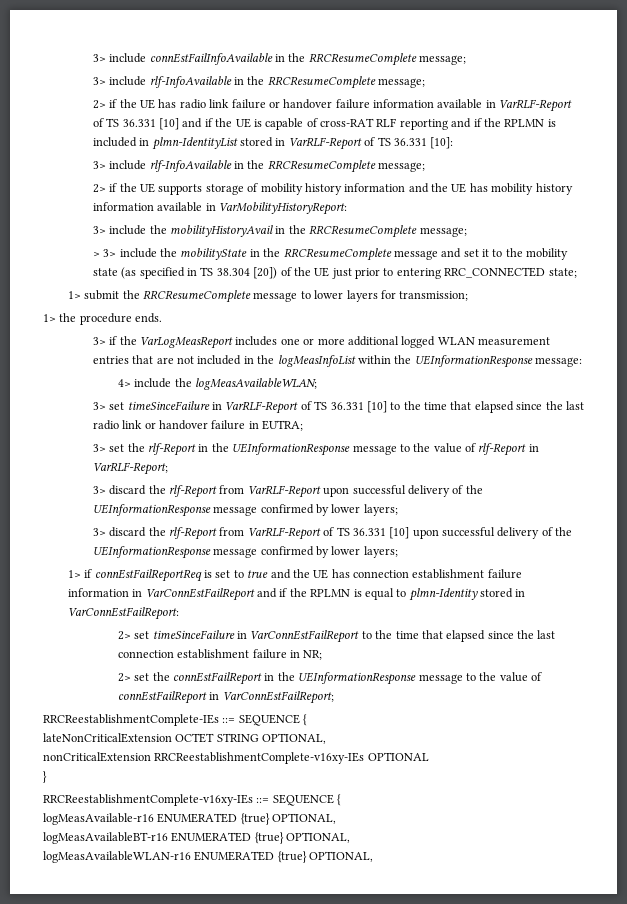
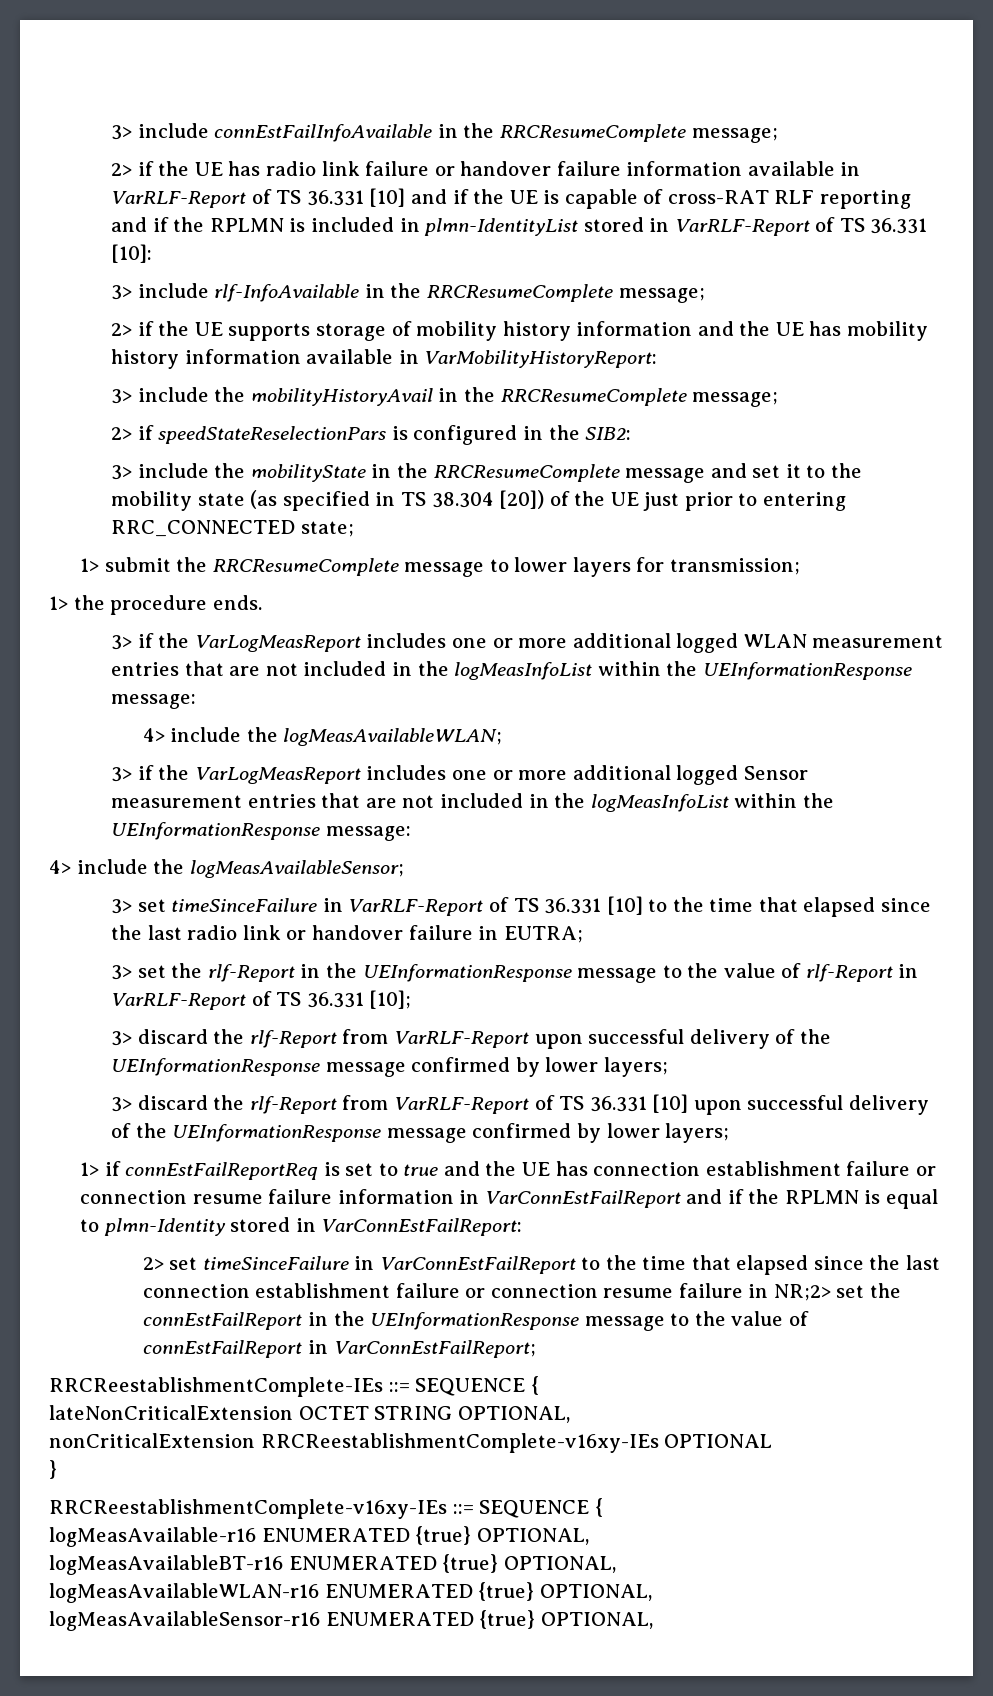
  3> include connEstFailInfoAvailable in the RRCResumeComplete message;
- 3> include rlf-InfoAvailable in the RRCResumeComplete message;
- > 3> include the mobilityState in the RRCResumeComplete message and set it to the mobility state (as specified in TS 38.304 [20]) of the UE just prior to entering RRC_CONNECTED state;
+ 2> if speedStateReselectionPars is configured in the SIB2:
+ 3> include the mobilityState in the RRCResumeComplete message and set it to the mobility state (as specified in TS 38.304 [20]) of the UE just prior to entering RRC_CONNECTED state;
+ 3> if the VarLogMeasReport includes one or more additional logged Sensor measurement entries that are not included in the logMeasInfoList within the UEInformationResponse message:
+ 4> include the logMeasAvailableSensor;
- 3> set the rlf-Report in the UEInformationResponse message to the value of rlf-Report in VarRLF-Report;
+ 3> set the rlf-Report in the UEInformationResponse message to the value of rlf-Report in VarRLF-Report of TS 36.331 [10];
- 1> if connEstFailReportReq is set to true and the UE has connection establishment failure information in VarConnEstFailReport and if the RPLMN is equal to plmn-Identity stored in VarConnEstFailReport:
+ 1> if connEstFailReportReq is set to true and the UE has connection establishment failure or connection resume failure information in VarConnEstFailReport and if the RPLMN is equal to plmn-Identity stored in VarConnEstFailReport:
- 2> set timeSinceFailure in VarConnEstFailReport to the time that elapsed since the last connection establishment failure in NR;
- 2> set the connEstFailReport in the UEInformationResponse message to the value of connEstFailReport in VarConnEstFailReport;
+ 2> set timeSinceFailure in VarConnEstFailReport to the time that elapsed since the last connection establishment failure or connection resume failure in NR;2> set the connEstFailReport in the UEInformationResponse message to the value of connEstFailReport in VarConnEstFailReport;
+ logMeasAvailableSensor-r16 ENUMERATED {true} OPTIONAL,

